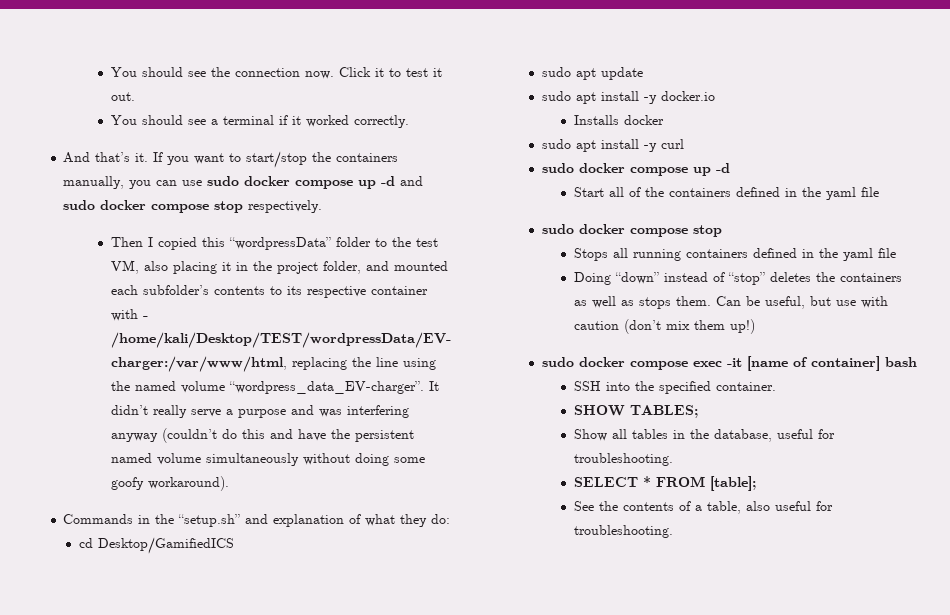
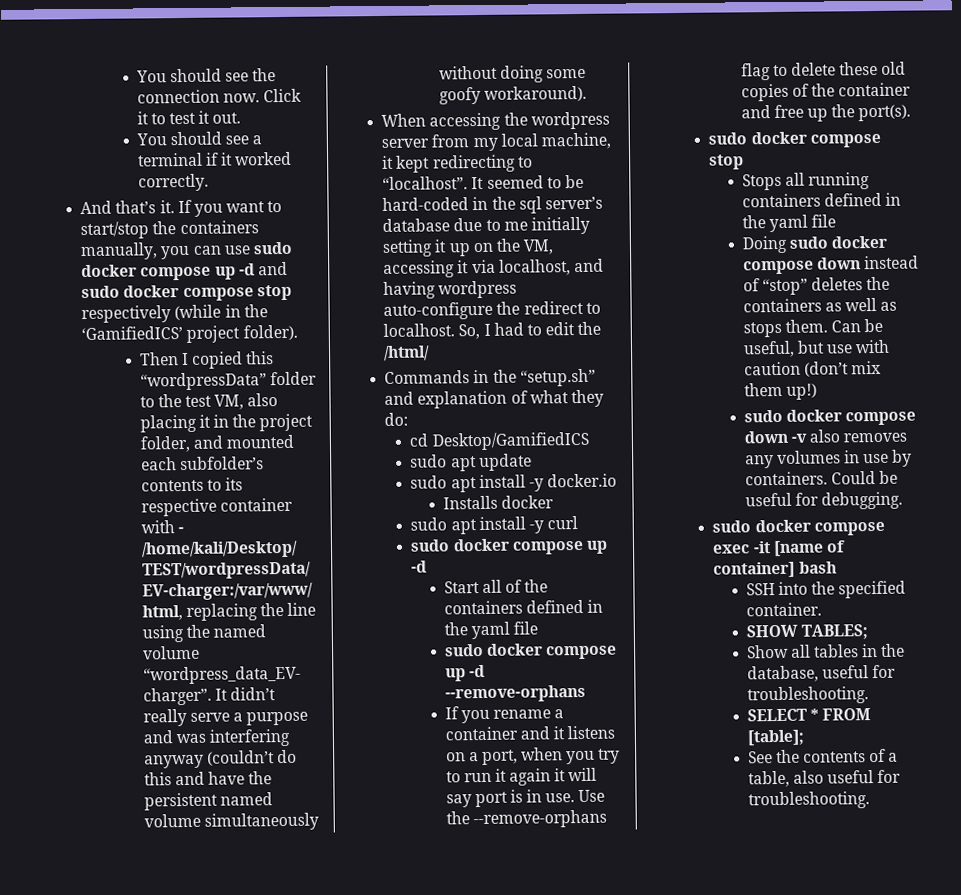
- If you want to start/stop the containers manually, you can use sudo docker compose up -d and sudo docker compose stop respectively.
+ If you want to start/stop the containers manually, you can use sudo docker compose up -d and sudo docker compose stop respectively (while in the ‘GamifiedICS’ project folder).
+ When accessing the wordpress server from my local machine, it kept redirecting to “localhost”. It seemed to be hard-coded in the sql server’s database due to me initially setting it up on the VM, accessing it via localhost, and having wordpress auto-configure the redirect to localhost. So, I had to edit the /html/
+ sudo docker compose up -d --remove-orphans
+ If you rename a container and it listens on a port, when you try to run it again it will say port is in use. Use the --remove-orphans flag to delete these old copies of the container and free up the port(s).
- Doing “down” instead of “stop” deletes the containers as well as stops them.
+ Doing sudo docker compose down instead of “stop” deletes the containers as well as stops them.
+ sudo docker compose down -v also removes any volumes in use by containers. Could be useful for debugging.

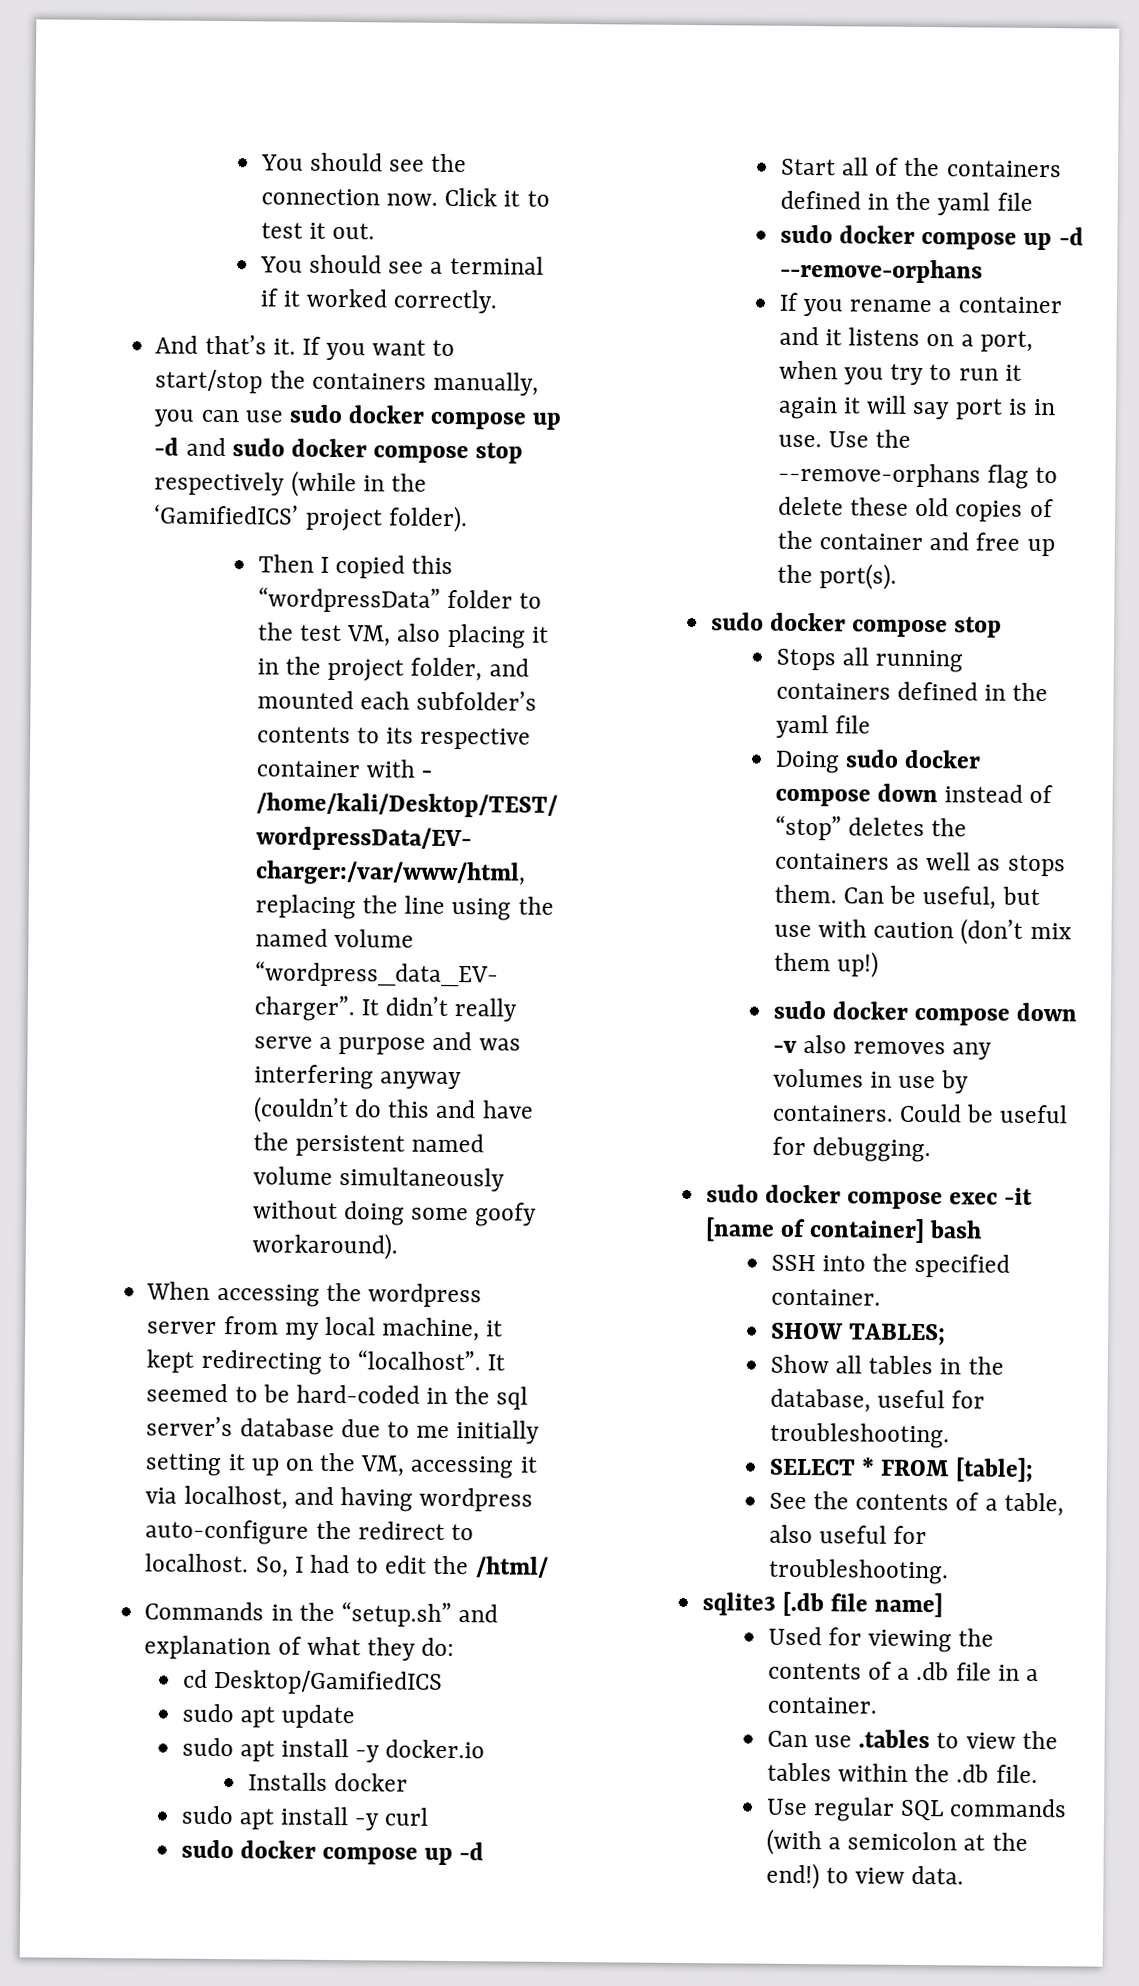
+ sqlite3 [.db file name]
+ Used for viewing the contents of a .db file in a container.
+ Can use .tables to view the tables within the .db file.
+ Use regular SQL commands (with a semicolon at the end!) to view data.

